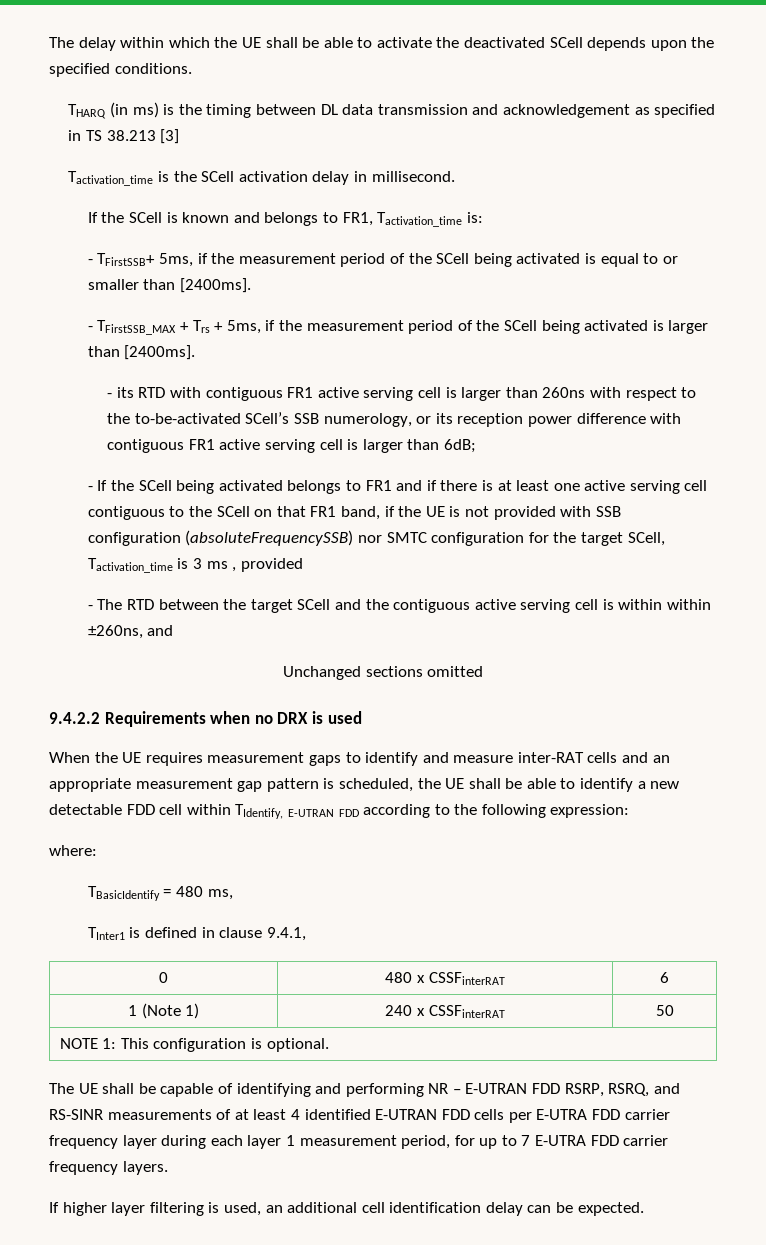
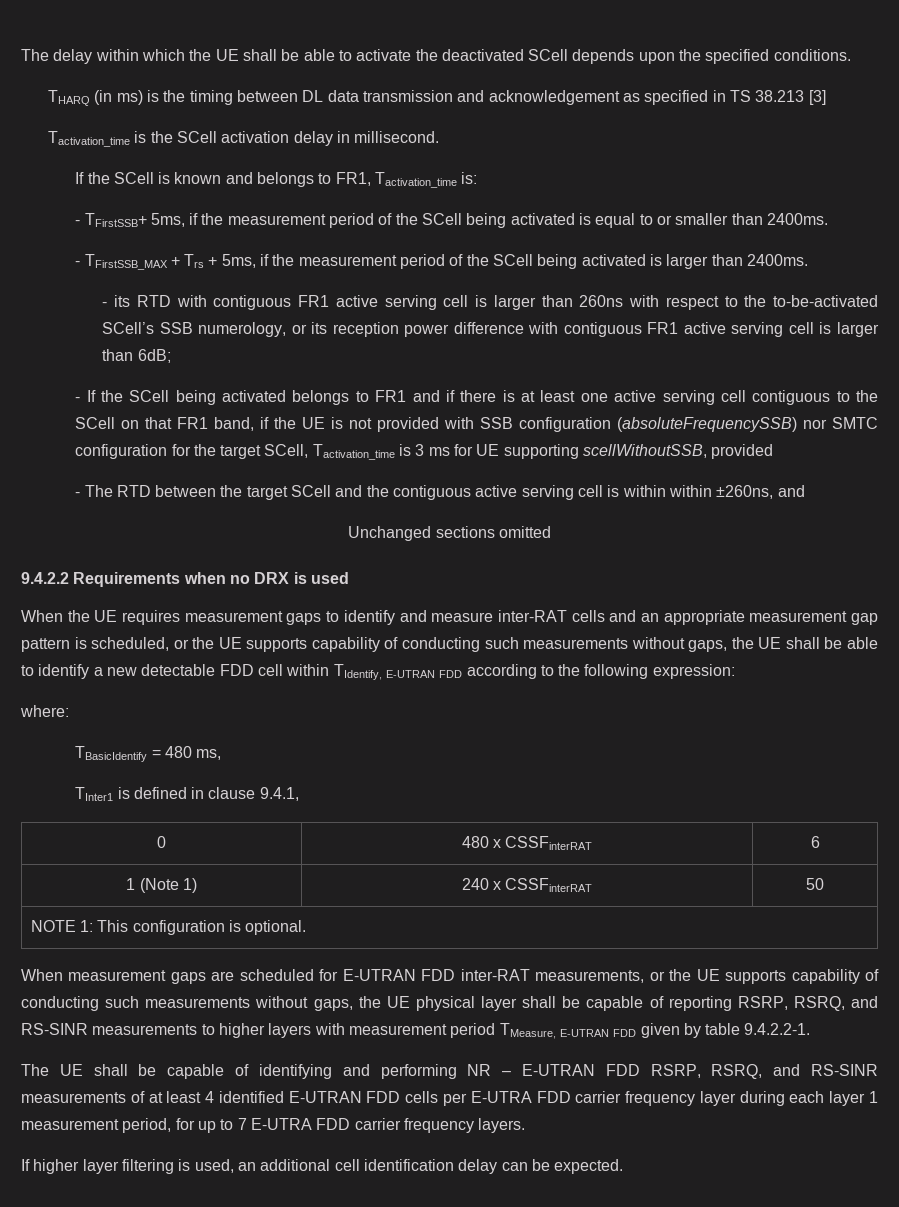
- - TFirstSSB+ 5ms, if the measurement period of the SCell being activated is equal to or smaller than [2400ms].
+ - TFirstSSB+ 5ms, if the measurement period of the SCell being activated is equal to or smaller than 2400ms.
- - TFirstSSB_MAX + Trs + 5ms, if the measurement period of the SCell being activated is larger than [2400ms].
+ - TFirstSSB_MAX + Trs + 5ms, if the measurement period of the SCell being activated is larger than 2400ms.
- - If the SCell being activated belongs to FR1 and if there is at least one active serving cell contiguous to the SCell on that FR1 band, if the UE is not provided with SSB configuration (absoluteFrequencySSB) nor SMTC configuration for the target SCell, Tactivation_time is 3 ms , provided
+ - If the SCell being activated belongs to FR1 and if there is at least one active serving cell contiguous to the SCell on that FR1 band, if the UE is not provided with SSB configuration (absoluteFrequencySSB) nor SMTC configuration for the target SCell, Tactivation_time is 3 ms for UE supporting scellWithoutSSB, provided
- When the UE requires measurement gaps to identify and measure inter-RAT cells and an appropriate measurement gap pattern is scheduled, the UE shall be able to identify a new detectable FDD cell within TIdentify, E-UTRAN FDD according to the following expression:
+ When the UE requires measurement gaps to identify and measure inter-RAT cells and an appropriate measurement gap pattern is scheduled, or the UE supports capability of conducting such measurements without gaps, the UE shall be able to identify a new detectable FDD cell within TIdentify, E-UTRAN FDD according to the following expression:
+ When measurement gaps are scheduled for E-UTRAN FDD inter-RAT measurements, or the UE supports capability of conducting such measurements without gaps, the UE physical layer shall be capable of reporting RSRP, RSRQ, and RS-SINR measurements to higher layers with measurement period TMeasure, E-UTRAN FDD given by table 9.4.2.2-1.

